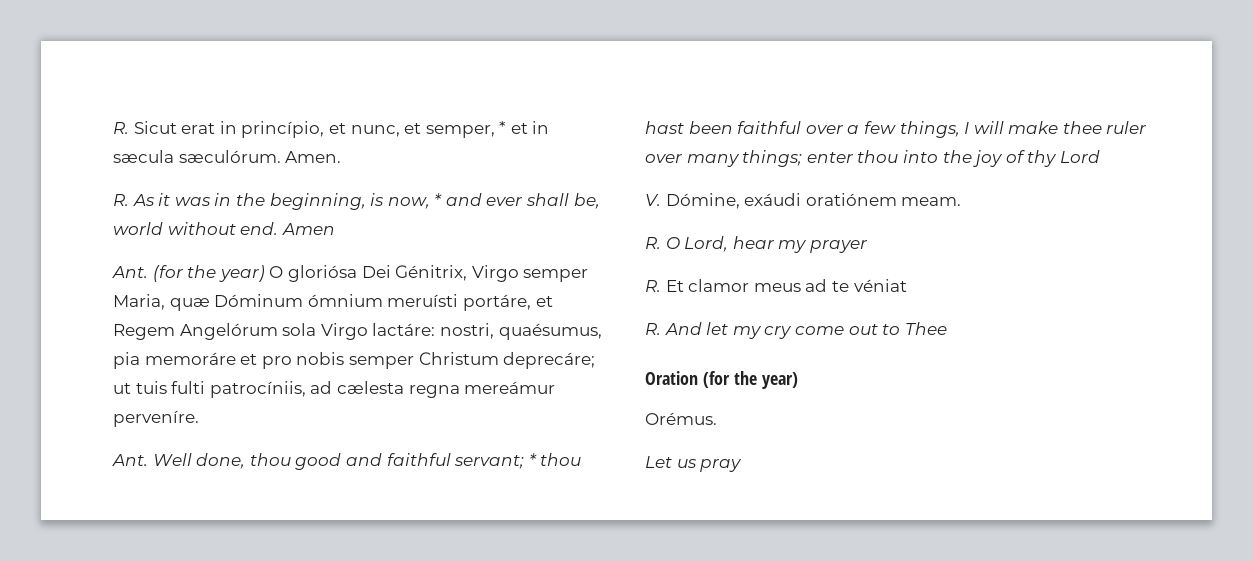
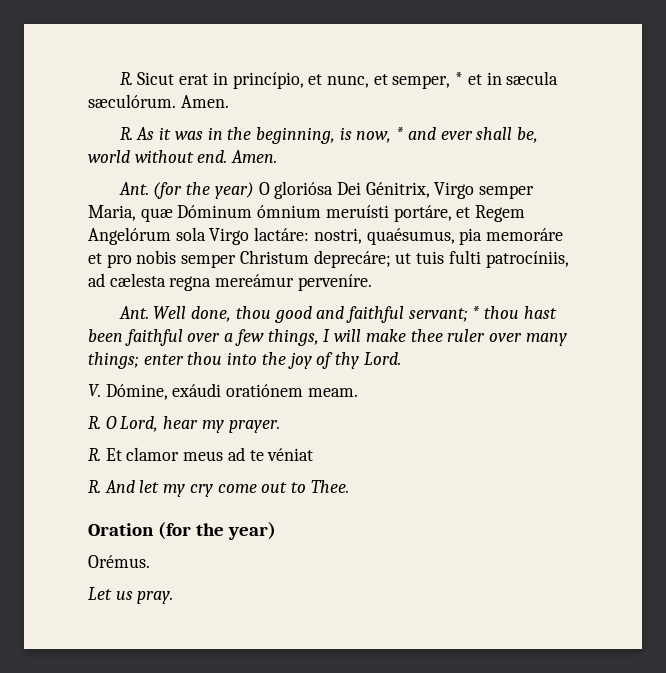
- R. As it was in the beginning, is now, * and ever shall be, world without end. Amen
+ R. As it was in the beginning, is now, * and ever shall be, world without end. Amen.
- Ant. Well done, thou good and faithful servant; * thou hast been faithful over a few things, I will make thee ruler over many things; enter thou into the joy of thy Lord
+ Ant. Well done, thou good and faithful servant; * thou hast been faithful over a few things, I will make thee ruler over many things; enter thou into the joy of thy Lord.
- R. O Lord, hear my prayer
+ R. O Lord, hear my prayer.
- R. And let my cry come out to Thee
+ R. And let my cry come out to Thee.
- Let us pray
+ Let us pray.

